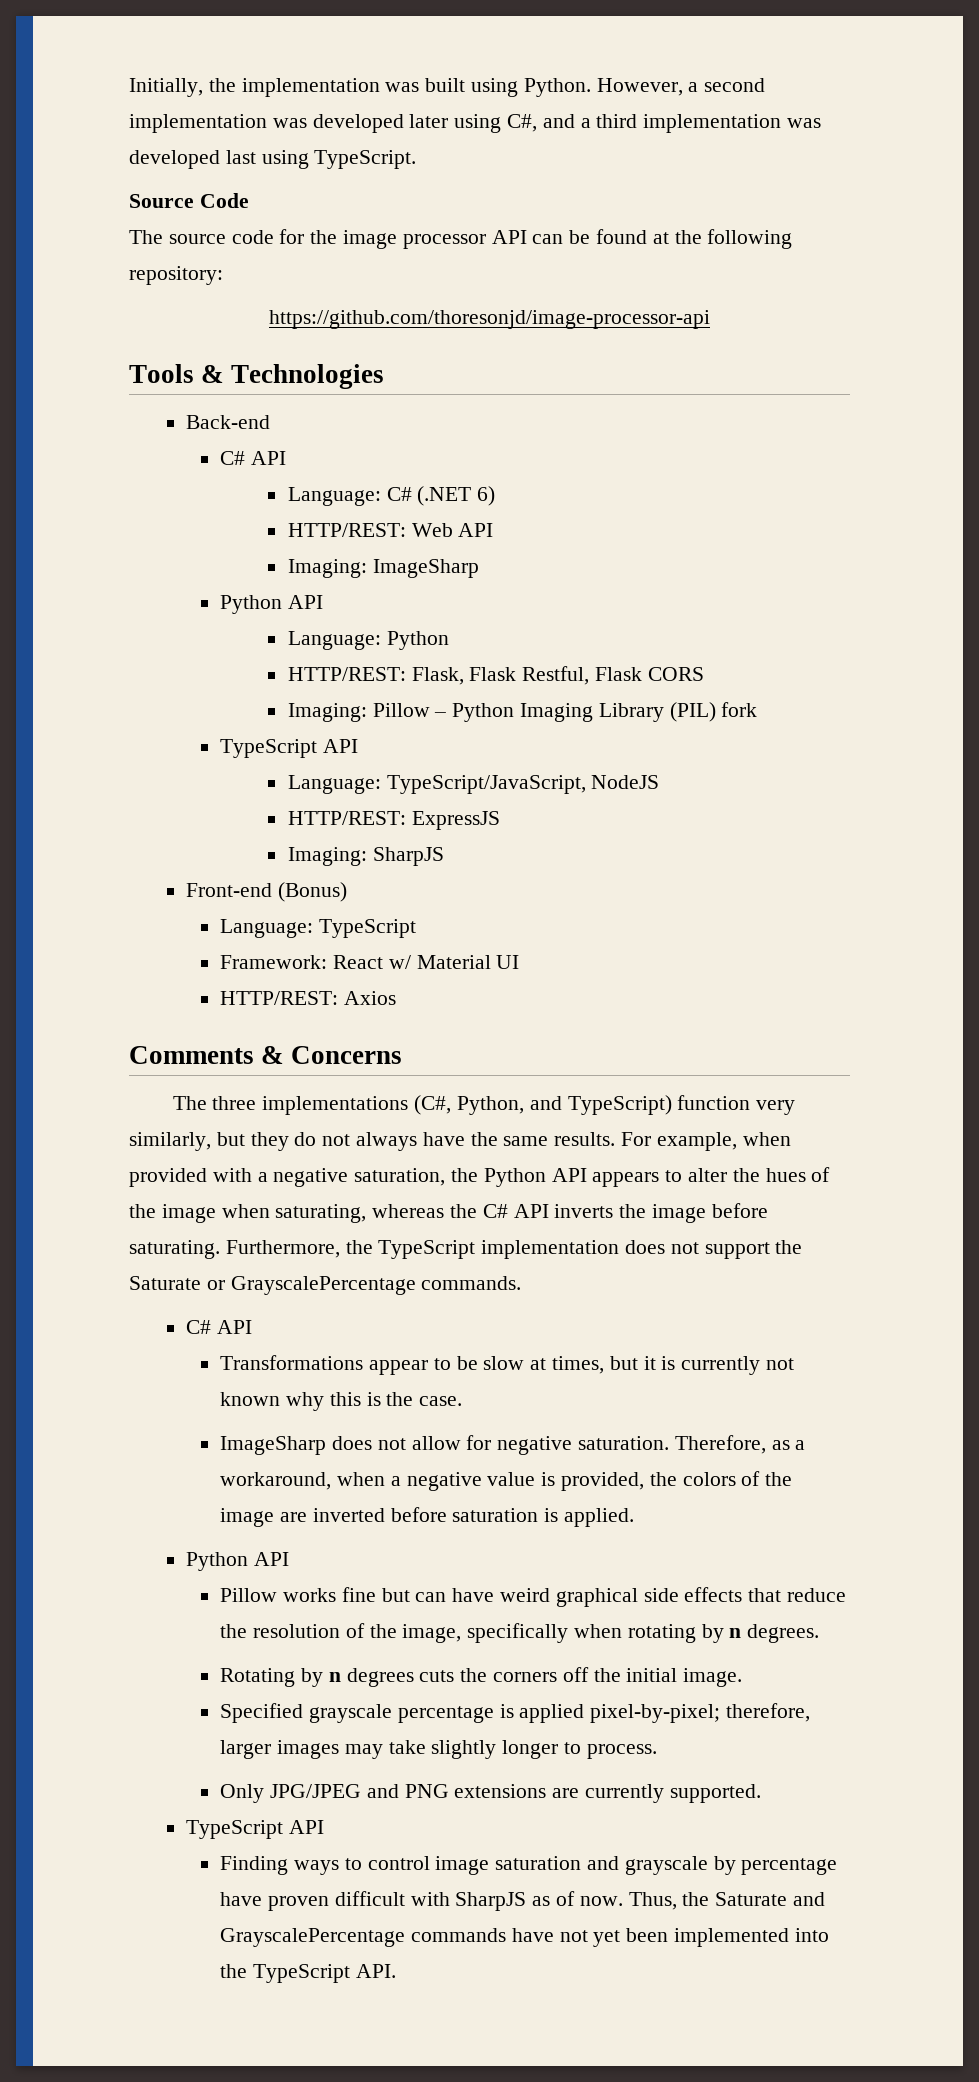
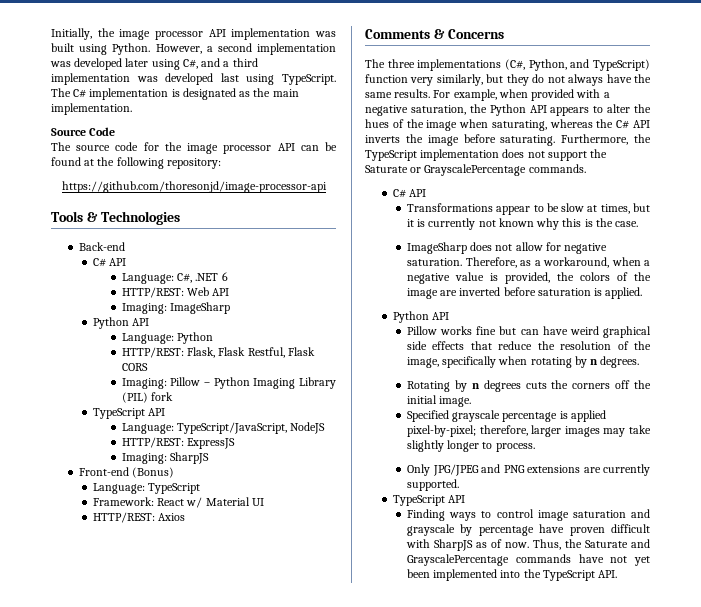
- Initially, the implementation was built using Python.
+ Initially, the image processor API implementation was built using Python.
+ The C# implementation is designated as the main implementation.
- Language: C# (.NET 6)
+ Language: C#, .NET 6

